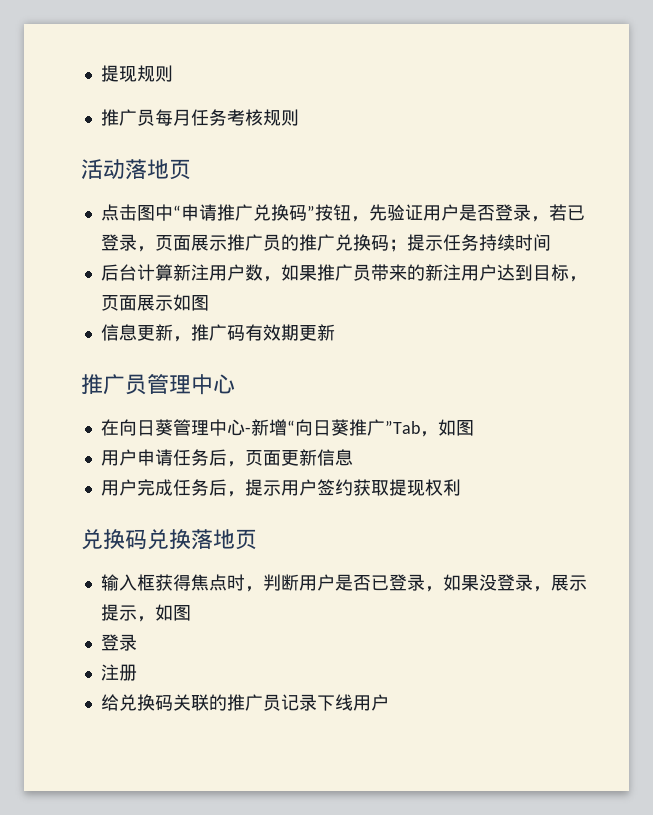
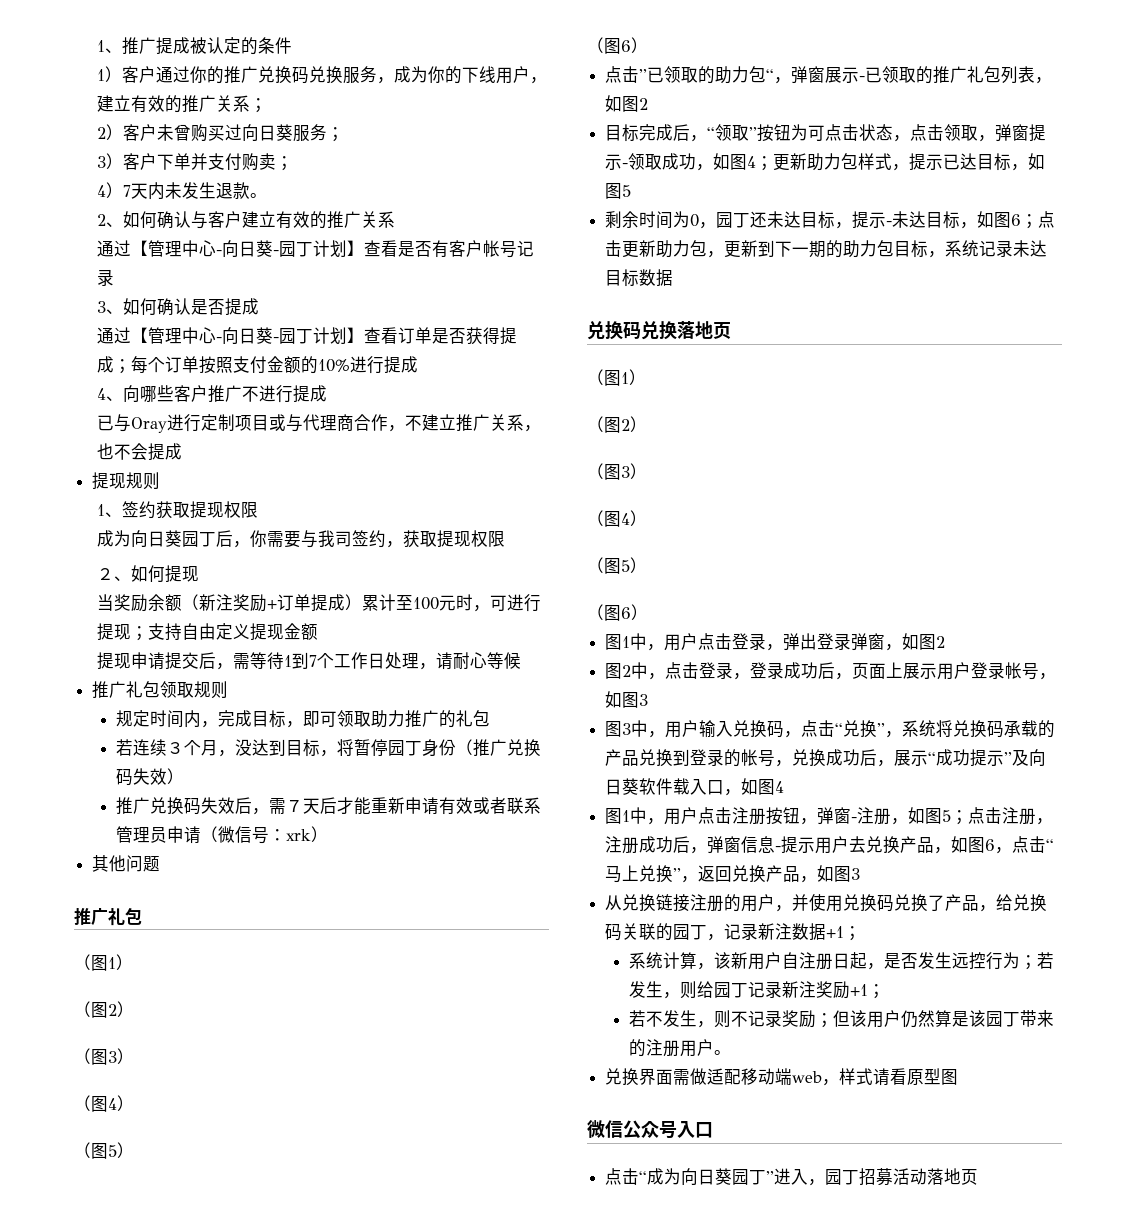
+ 1、推广提成被认定的条件
+ 1）客户通过你的推广兑换码兑换服务，成为你的下线用户，建立有效的推广关系；
+ 2）客户未曾购买过向日葵服务；
+ 3）客户下单并支付购卖；
+ 4）7天内未发生退款。
+ 2、如何确认与客户建立有效的推广关系
+ 通过【管理中心-向日葵-园丁计划】查看是否有客户帐号记录
+ 3、如何确认是否提成
+ 通过【管理中心-向日葵-园丁计划】查看订单是否获得提成；每个订单按照支付金额的10%进行提成
+ 4、向哪些客户推广不进行提成
+ 已与Oray进行定制项目或与代理商合作，不建立推广关系，也不会提成
  提现规则
- 推广员每月任务考核规则
- 活动落地页
- 点击图中“申请推广兑换码”按钮，先验证用户是否登录，若已登录，页面展示推广员的推广兑换码；提示任务持续时间
- 后台计算新注用户数，如果推广员带来的新注用户达到目标，页面展示如图
- 信息更新，推广码有效期更新
- 推广员管理中心
- 在向日葵管理中心-新增“向日葵推广”Tab，如图
- 用户申请任务后，页面更新信息
- 用户完成任务后，提示用户签约获取提现权利
+ 1、签约获取提现权限
+ 成为向日葵园丁后，你需要与我司签约，获取提现权限
+ ２、如何提现
+ 当奖励余额（新注奖励+订单提成）累计至100元时，可进行提现；支持自由定义提现金额
+ 提现申请提交后，需等待1到7个工作日处理，请耐心等候
+ 推广礼包领取规则
+ 规定时间内，完成目标，即可领取助力推广的礼包
+ 若连续３个月，没达到目标，将暂停园丁身份（推广兑换码失效）
+ 推广兑换码失效后，需７天后才能重新申请有效或者联系管理员申请（微信号：xrk）
+ 其他问题
+ 推广礼包
+ （图1）
+ （图2）
+ （图3）
+ （图4）
+ （图5）
+ （图6）
+ 点击”已领取的助力包“，弹窗展示-已领取的推广礼包列表，如图2
+ 目标完成后，“领取”按钮为可点击状态，点击领取，弹窗提示-领取成功，如图4；更新助力包样式，提示已达目标，如图5
+ 剩余时间为0，园丁还未达目标，提示-未达目标，如图6；点击更新助力包，更新到下一期的助力包目标，系统记录未达目标数据
  兑换码兑换落地页
- 输入框获得焦点时，判断用户是否已登录，如果没登录，展示提示，如图
- 登录
- 注册
- 给兑换码关联的推广员记录下线用户
+ （图1）
+ （图2）
+ （图3）
+ （图4）
+ （图5）
+ （图6）
+ 图1中，用户点击登录，弹出登录弹窗，如图2
+ 图2中，点击登录，登录成功后，页面上展示用户登录帐号，如图3
+ 图3中，用户输入兑换码，点击“兑换”，系统将兑换码承载的产品兑换到登录的帐号，兑换成功后，展示“成功提示”及向日葵软件载入口，如图4
+ 图1中，用户点击注册按钮，弹窗-注册，如图5；点击注册，注册成功后，弹窗信息-提示用户去兑换产品，如图6，点击“马上兑换”，返回兑换产品，如图3
+ 从兑换链接注册的用户，并使用兑换码兑换了产品，给兑换码关联的园丁，记录新注数据+1；
+ 系统计算，该新用户自注册日起，是否发生远控行为；若发生，则给园丁记录新注奖励+1；
+ 若不发生，则不记录奖励；但该用户仍然算是该园丁带来的注册用户。
+ 兑换界面需做适配移动端web，样式请看原型图
+ 微信公众号入口
+ 点击“成为向日葵园丁”进入，园丁招募活动落地页

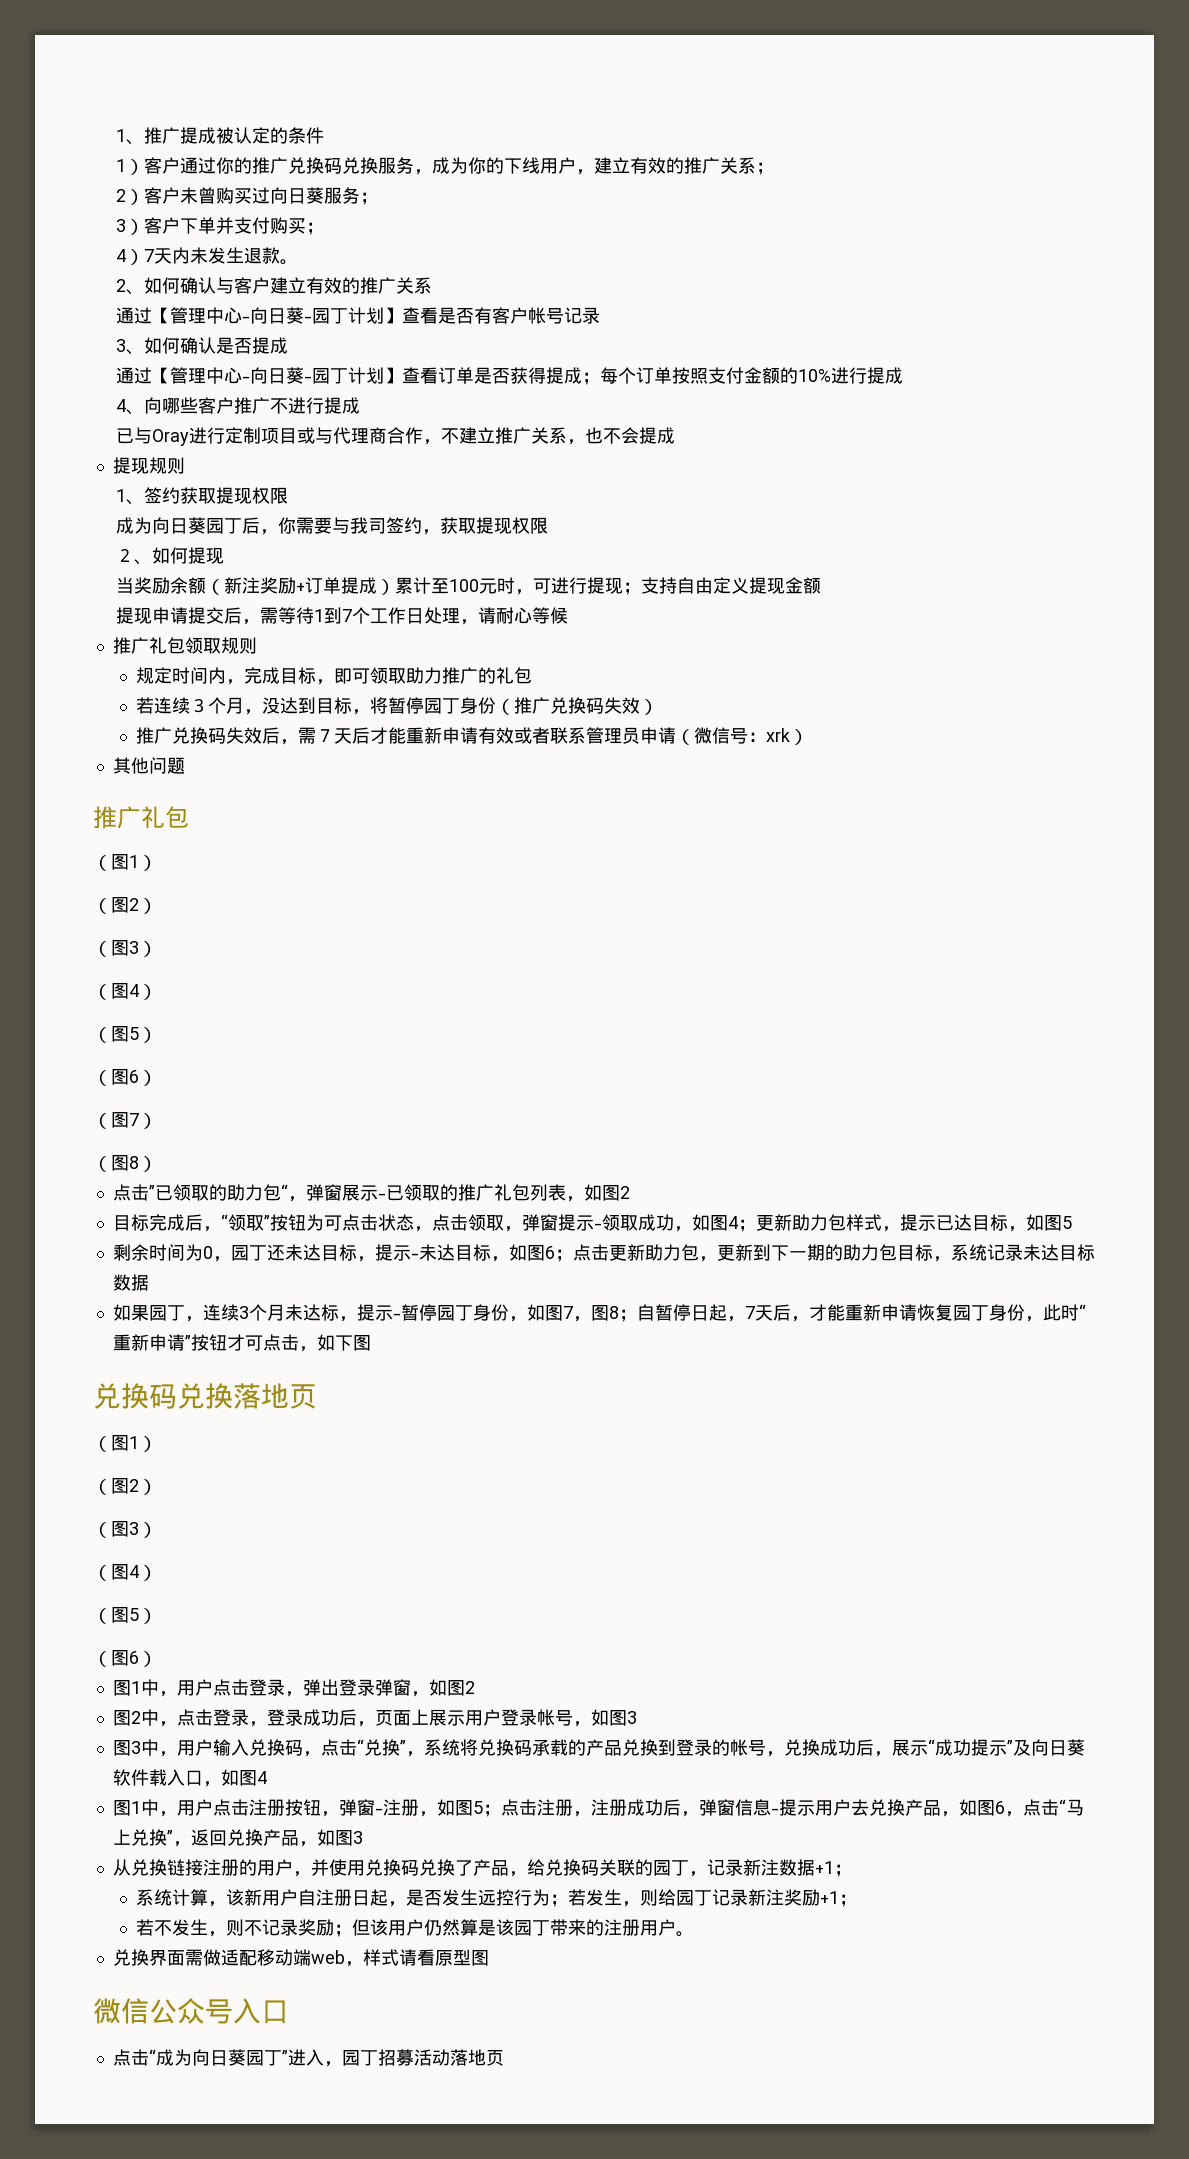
- 3）客户下单并支付购卖；
+ 3）客户下单并支付购买；
+ （图7）
+ （图8）
+ 如果园丁，连续3个月未达标，提示-暂停园丁身份，如图7，图8；自暂停日起，7天后，才能重新申请恢复园丁身份，此时“重新申请”按钮才可点击，如下图

